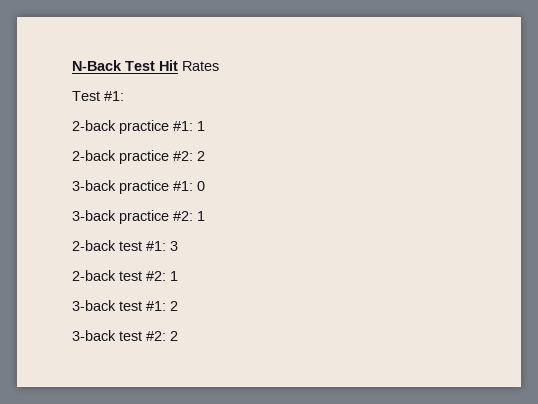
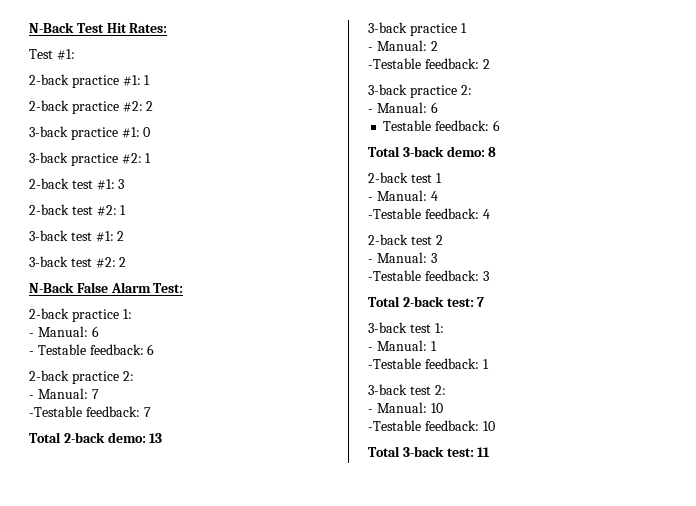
- N-Back Test Hit Rates
+ N-Back Test Hit Rates:
+ N-Back False Alarm Test:
+ 2-back practice 1:
+ - Manual: 6
+ - Testable feedback: 6
+ 2-back practice 2:
+ - Manual: 7
+ -Testable feedback: 7
+ Total 2-back demo: 13
+ 3-back practice 1
+ - Manual: 2
+ -Testable feedback: 2
+ 3-back practice 2:
+ - Manual: 6
+ Testable feedback: 6
+ Total 3-back demo: 8
+ 2-back test 1
+ - Manual: 4
+ -Testable feedback: 4
+ 2-back test 2
+ - Manual: 3
+ -Testable feedback: 3
+ Total 2-back test: 7
+ 3-back test 1:
+ - Manual: 1
+ -Testable feedback: 1
+ 3-back test 2:
+ - Manual: 10
+ -Testable feedback: 10
+ Total 3-back test: 11

